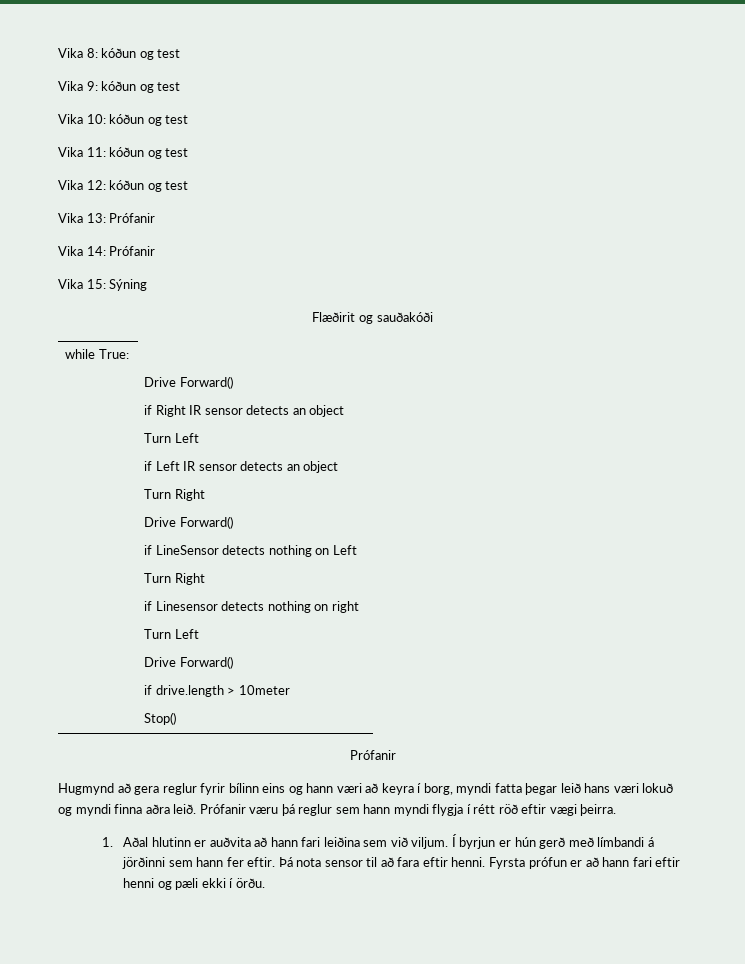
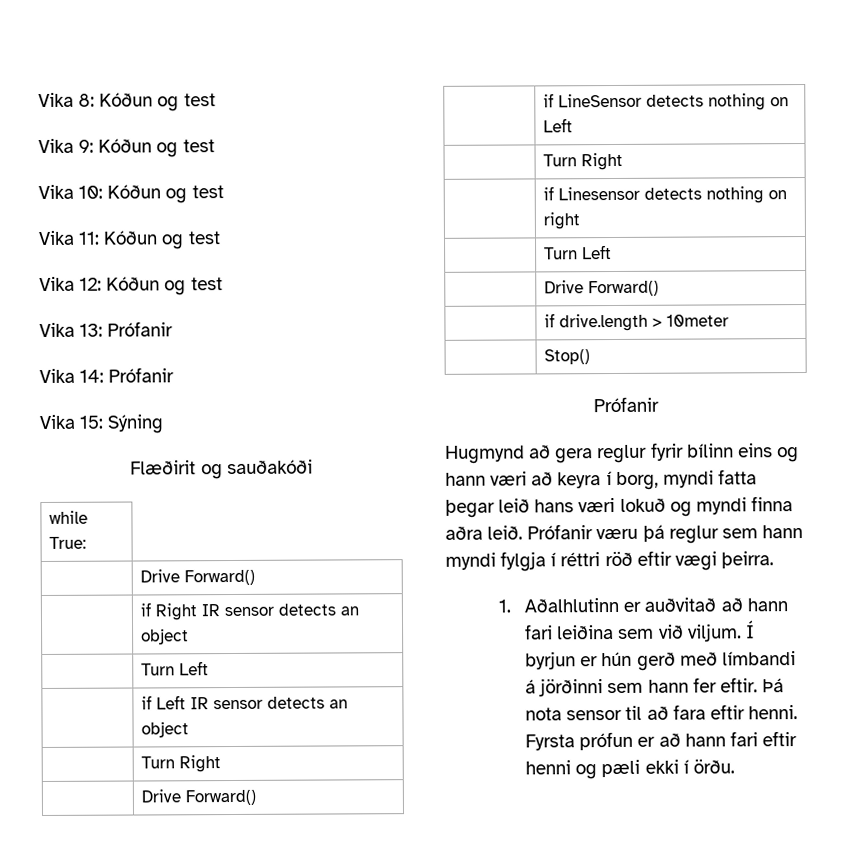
- Vika 8: kóðun og test
+ Vika 8: Kóðun og test
- Vika 9: kóðun og test
+ Vika 9: Kóðun og test
- Vika 10: kóðun og test
+ Vika 10: Kóðun og test
- Vika 11: kóðun og test
+ Vika 11: Kóðun og test
- Vika 12: kóðun og test
+ Vika 12: Kóðun og test
- Prófanir væru þá reglur sem hann myndi flygja í rétt röð eftir vægi þeirra.
+ Prófanir væru þá reglur sem hann myndi fylgja í réttri röð eftir vægi þeirra.
- 1. Aðal hlutinn er auðvita að hann fari leiðina sem við viljum.
+ 1. Aðalhlutinn er auðvitað að hann fari leiðina sem við viljum.

